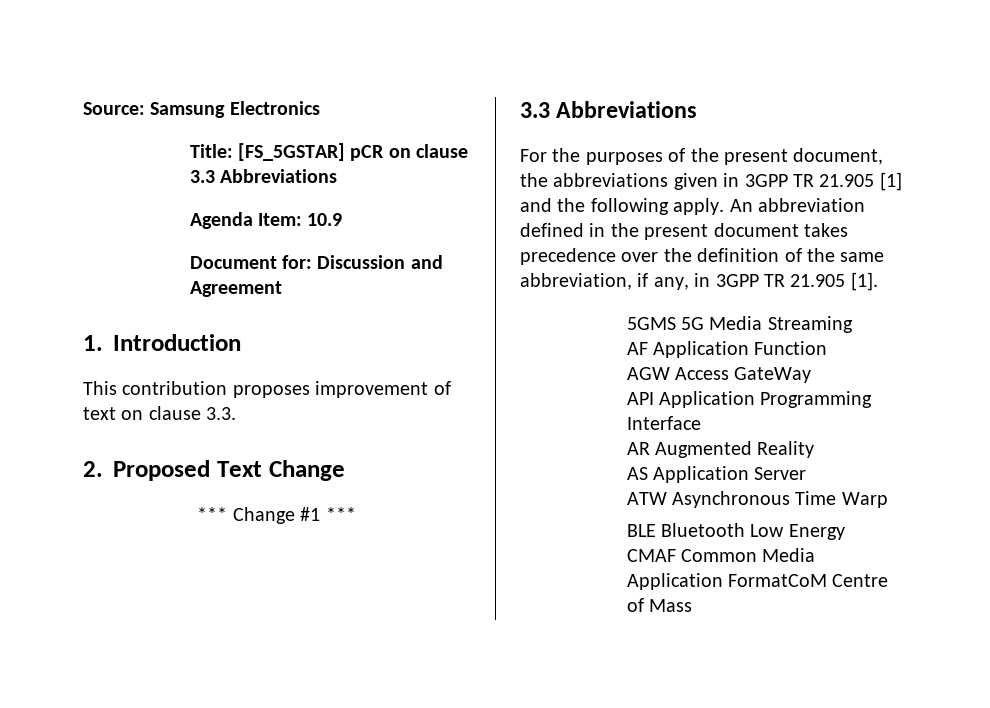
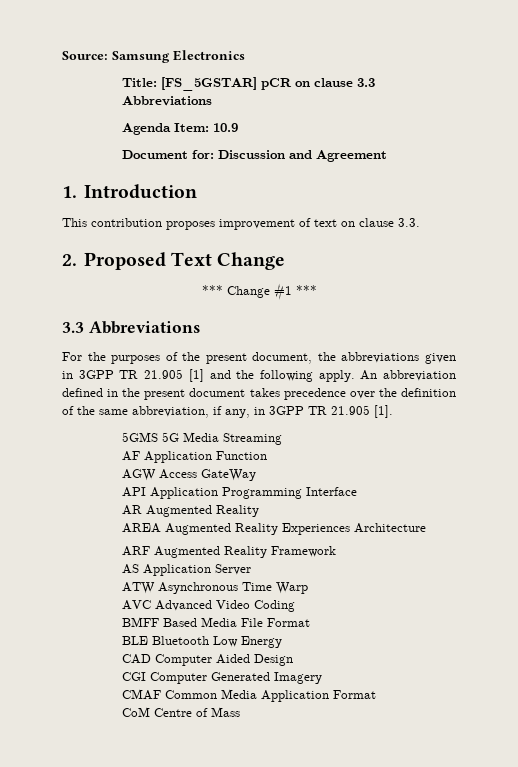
+ AREA Augmented Reality Experiences Architecture
+ ARF Augmented Reality Framework
+ AVC Advanced Video Coding
+ BMFF Based Media File Format
  BLE Bluetooth Low Energy
+ CAD Computer Aided Design
+ CGI Computer Generated Imagery
- CMAF Common Media Application FormatCoM Centre of Mass
+ CMAF Common Media Application Format
+ CoM Centre of Mass

